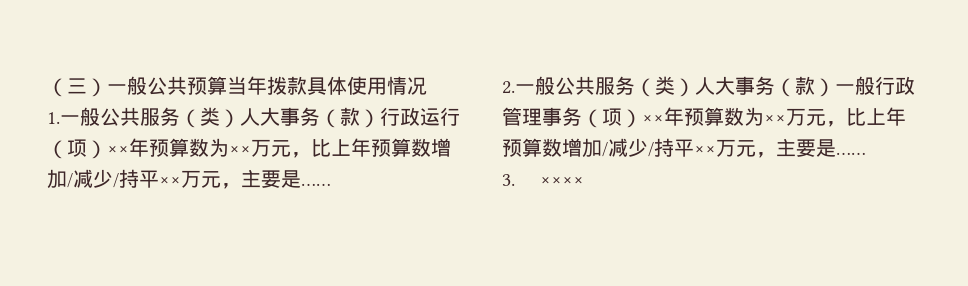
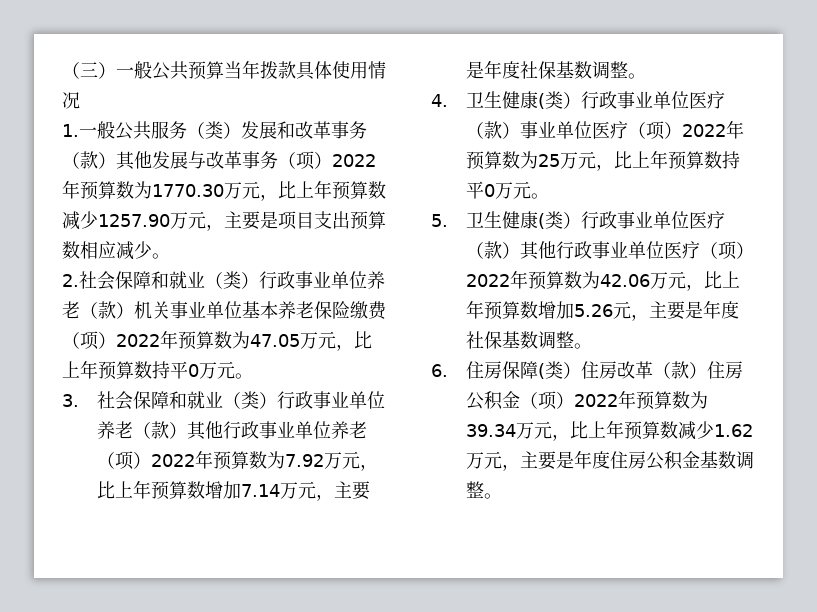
- 1.一般公共服务（类）人大事务（款）行政运行（项）××年预算数为××万元，比上年预算数增加/减少/持平××万元，主要是……
- 2.一般公共服务（类）人大事务（款）一般行政管理事务（项）××年预算数为××万元，比上年预算数增加/减少/持平××万元，主要是……
- 3. ××××
+ 1.一般公共服务（类）发展和改革事务（款）其他发展与改革事务（项）2022年预算数为1770.30万元，比上年预算数减少1257.90万元，主要是项目支出预算数相应减少。
+ 2.社会保障和就业（类）行政事业单位养老（款）机关事业单位基本养老保险缴费（项）2022年预算数为47.05万元，比上年预算数持平0万元。
+ 3.社会保障和就业（类）行政事业单位养老（款）其他行政事业单位养老（项）2022年预算数为7.92万元，比上年预算数增加7.14万元，主要是年度社保基数调整。
+ 4.卫生健康(类）行政事业单位医疗（款）事业单位医疗（项）2022年预算数为25万元，比上年预算数持平0万元。
+ 5.卫生健康(类）行政事业单位医疗（款）其他行政事业单位医疗（项）2022年预算数为42.06万元，比上年预算数增加5.26元，主要是年度社保基数调整。
+ 6.住房保障(类）住房改革（款）住房公积金（项）2022年预算数为39.34万元，比上年预算数减少1.62万元，主要是年度住房公积金基数调整。

